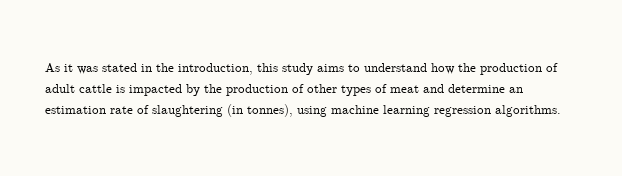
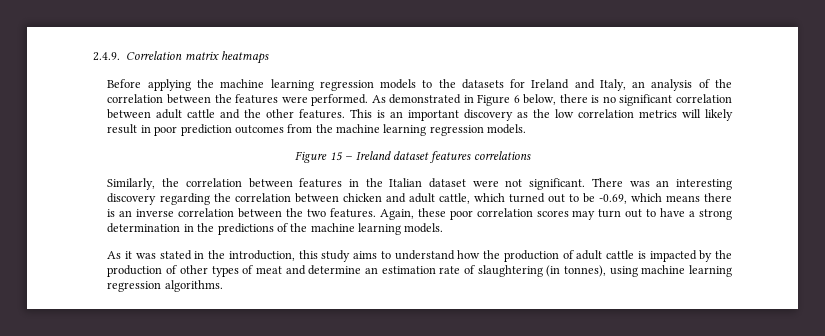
+ 2.4.9. Correlation matrix heatmaps
+ Before applying the machine learning regression models to the datasets for Ireland and Italy, an analysis of the correlation between the features were performed. As demonstrated in Figure 6 below, there is no significant correlation between adult cattle and the other features. This is an important discovery as the low correlation metrics will likely result in poor prediction outcomes from the machine learning regression models.
+ Figure 15 – Ireland dataset features correlations
+ Similarly, the correlation between features in the Italian dataset were not significant. There was an interesting discovery regarding the correlation between chicken and adult cattle, which turned out to be -0.69, which means there is an inverse correlation between the two features. Again, these poor correlation scores may turn out to have a strong determination in the predictions of the machine learning models.

